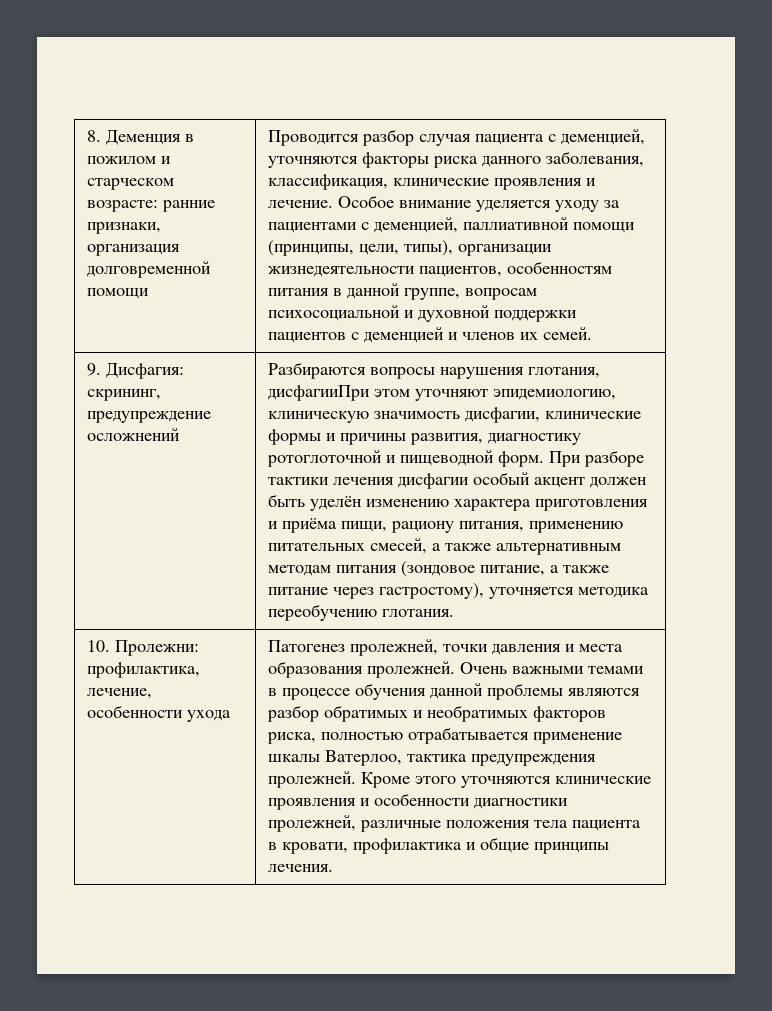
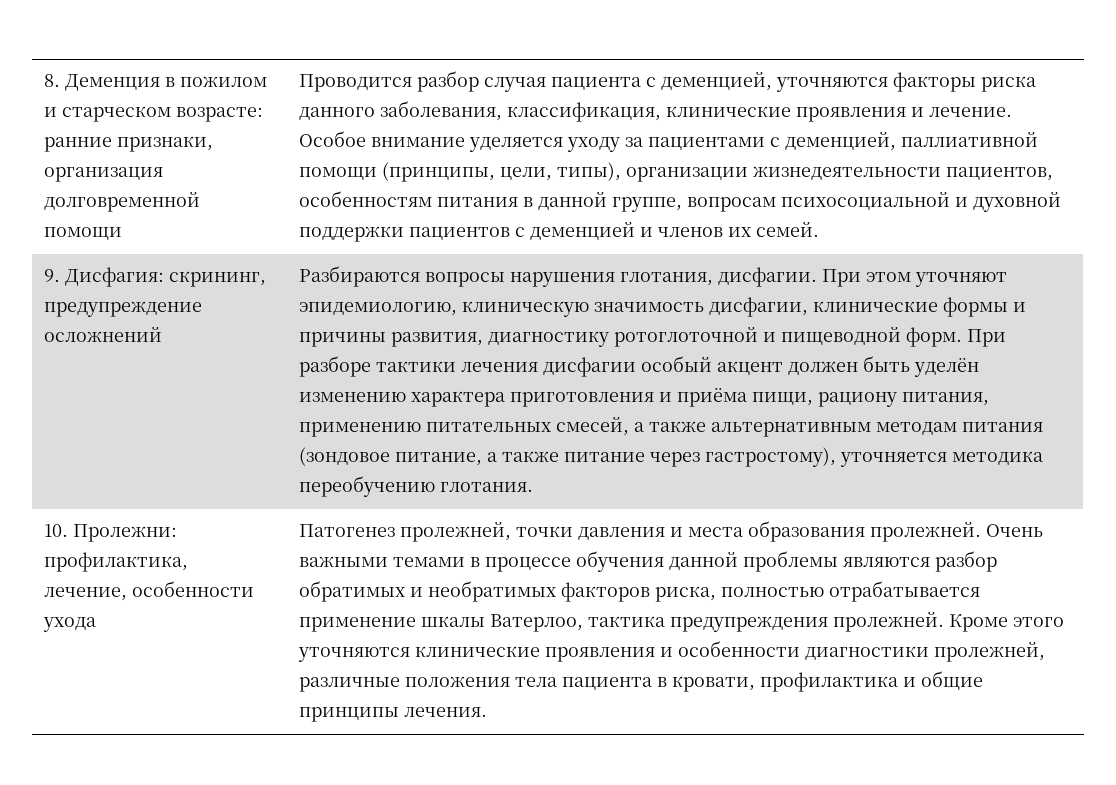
- Разбираются вопросы нарушения глотания, дисфагииПри этом уточняют эпидемиологию, клиническую значимость дисфагии, клинические формы и причины развития, диагностику ротоглоточной и пищеводной форм.
+ Разбираются вопросы нарушения глотания, дисфагии. При этом уточняют эпидемиологию, клиническую значимость дисфагии, клинические формы и причины развития, диагностику ротоглоточной и пищеводной форм.

